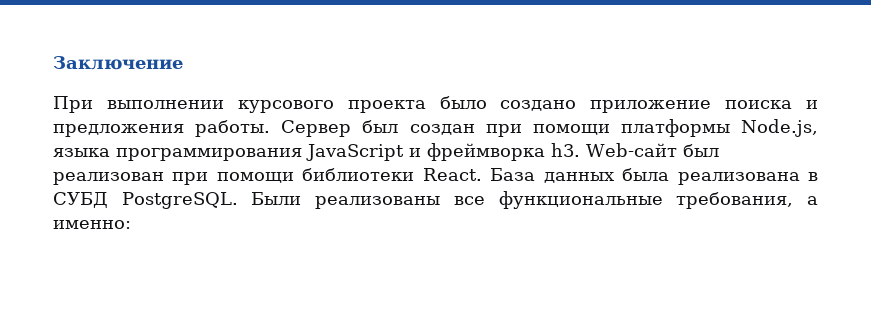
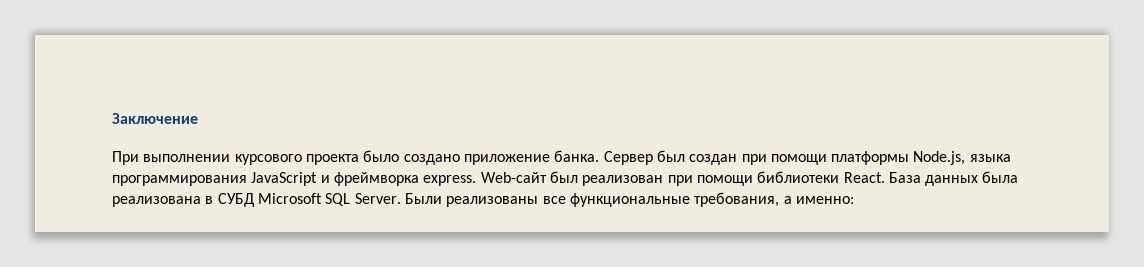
- При выполнении курсового проекта было создано приложение поиска и предложения работы.
+ При выполнении курсового проекта было создано приложение банка.
- Сервер был создан при помощи платформы Node.js, языка программирования JavaScript и фреймворка h3.
+ Сервер был создан при помощи платформы Node.js, языка программирования JavaScript и фреймворка express.
- База данных была реализована в СУБД PostgreSQL.
+ База данных была реализована в СУБД Microsoft SQL Server.

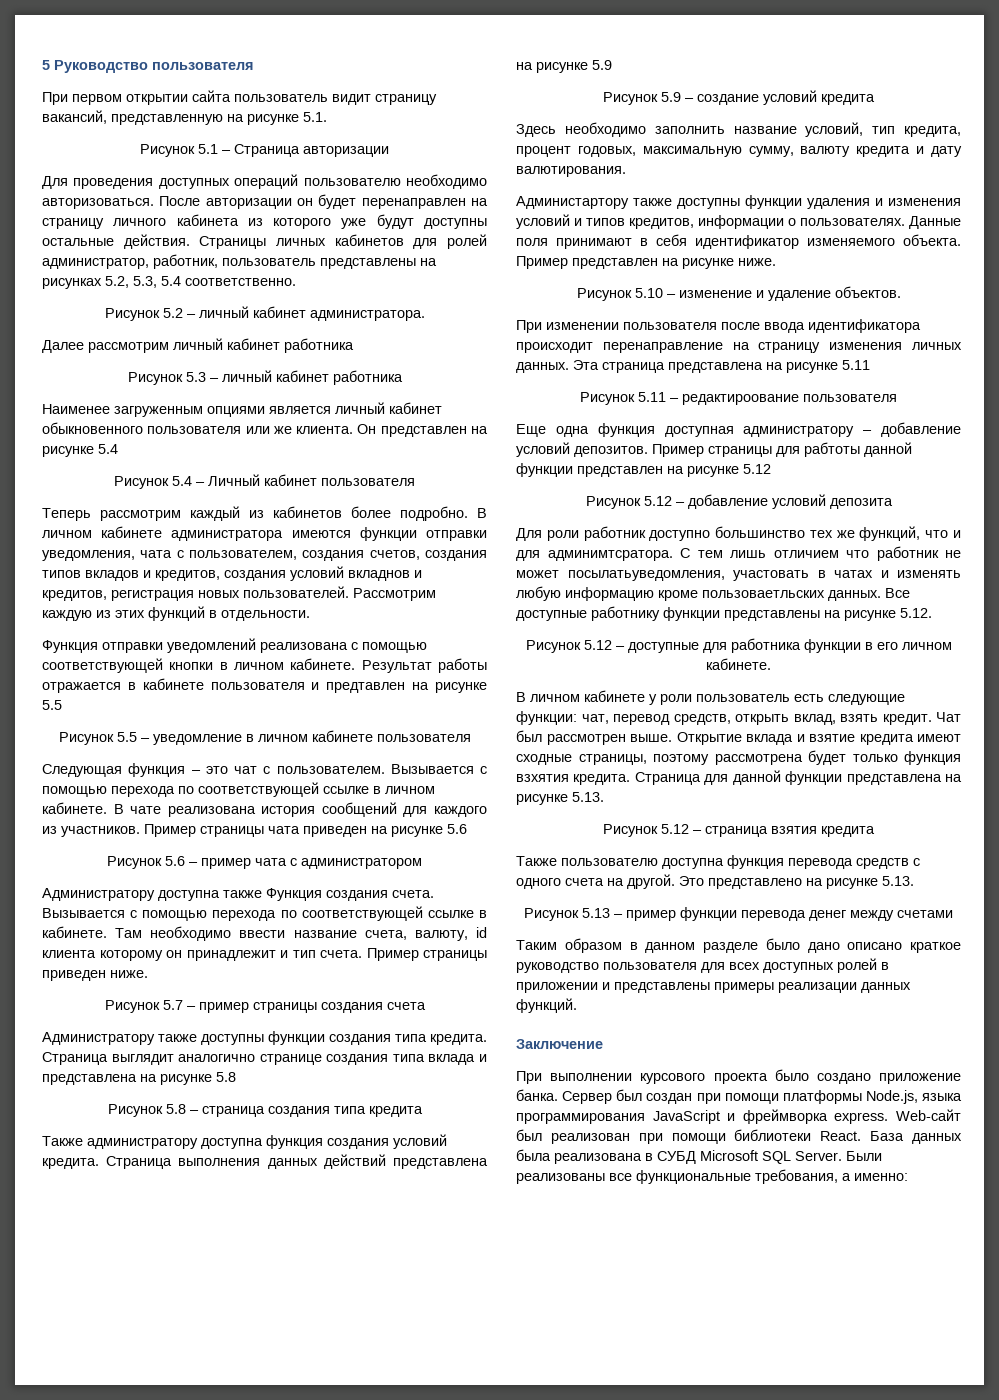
+ 5 Руководство пользователя
+ При первом открытии сайта пользователь видит страницу вакансий, представленную на рисунке 5.1.
+ Рисунок 5.1 – Страница авторизации
+ Для проведения доступных операций пользователю необходимо авторизоваться. После авторизации он будет перенаправлен на страницу личного кабинета из которого уже будут доступны остальные действия. Страницы личных кабинетов для ролей администратор, работник, пользователь представлены на рисунках 5.2, 5.3, 5.4 соответственно.
+ Рисунок 5.2 – личный кабинет администратора.
+ Далее рассмотрим личный кабинет работника
+ Рисунок 5.3 – личный кабинет работника
+ Наименее загруженным опциями является личный кабинет обыкновенного пользователя или же клиента. Он представлен на рисунке 5.4
+ Рисунок 5.4 – Личный кабинет пользователя
+ Теперь рассмотрим каждый из кабинетов более подробно. В личном кабинете администратора имеются функции отправки уведомления, чата с пользователем, создания счетов, создания типов вкладов и кредитов, создания условий вкладнов и кредитов, регистрация новых пользователей. Рассмотрим каждую из этих функций в отдельности.
+ Функция отправки уведомлений реализована с помощью соответствующей кнопки в личном кабинете. Результат работы отражается в кабинете пользователя и предтавлен на рисунке 5.5
+ Рисунок 5.5 – уведомление в личном кабинете пользователя
+ Следующая функция – это чат с пользователем. Вызывается с помощью перехода по соответствующей ссылке в личном кабинете. В чате реализована история сообщений для каждого из участников. Пример страницы чата приведен на рисунке 5.6
+ Рисунок 5.6 – пример чата с администратором
+ Администратору доступна также Функция создания счета. Вызывается с помощью перехода по соответствующей ссылке в кабинете. Там необходимо ввести название счета, валюту, id клиента которому он принадлежит и тип счета. Пример страницы приведен ниже.
+ Рисунок 5.7 – пример страницы создания счета
+ Администратору также доступны функции создания типа кредита. Страница выглядит аналогично странице создания типа вклада и представлена на рисунке 5.8
+ Рисунок 5.8 – страница создания типа кредита
+ Также администратору доступна функция создания условий кредита. Страница выполнения данных действий представлена на рисунке 5.9
+ Рисунок 5.9 – создание условий кредита
+ Здесь необходимо заполнить название условий, тип кредита, процент годовых, максимальную сумму, валюту кредита и дату валютирования.
+ Администартору также доступны функции удаления и изменения условий и типов кредитов, информации о пользователях. Данные поля принимают в себя идентификатор изменяемого объекта. Пример представлен на рисунке ниже.
+ Рисунок 5.10 – изменение и удаление объектов.
+ При изменении пользователя после ввода идентификатора происходит перенаправление на страницу изменения личных данных. Эта страница представлена на рисунке 5.11
+ Рисунок 5.11 – редактироование пользователя
+ Еще одна функция доступная администратору – добавление условий депозитов. Пример страницы для рабтоты данной функции представлен на рисунке 5.12
+ Рисунок 5.12 – добавление условий депозита
+ Для роли работник доступно большинство тех же функций, что и для админимтсратора. С тем лишь отличием что работник не может посылатьуведомления, участовать в чатах и изменять любую информацию кроме пользоваетльских данных. Все доступные работнику функции представлены на рисунке 5.12.
+ Рисунок 5.12 – доступные для работника функции в его личном кабинете.
+ В личном кабинете у роли пользователь есть следующие функции: чат, перевод средств, открыть вклад, взять кредит. Чат был рассмотрен выше. Открытие вклада и взятие кредита имеют сходные страницы, поэтому рассмотрена будет только функция взхятия кредита. Страница для данной функции представлена на рисунке 5.13.
+ Рисунок 5.12 – страница взятия кредита
+ Также пользователю доступна функция перевода средств с одного счета на другой. Это представлено на рисунке 5.13.
+ Рисунок 5.13 – пример функции перевода денег между счетами
+ Таким образом в данном разделе было дано описано краткое руководство пользователя для всех доступных ролей в приложении и представлены примеры реализации данных функций.

